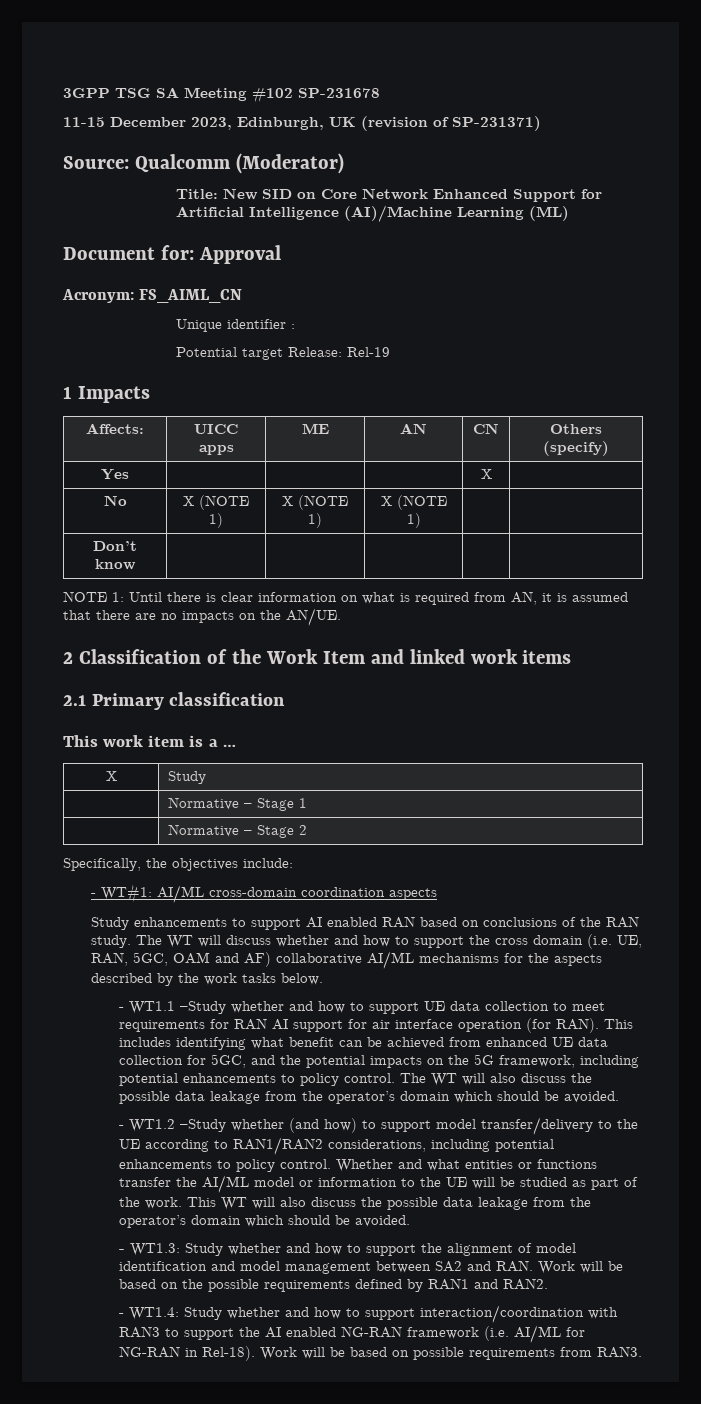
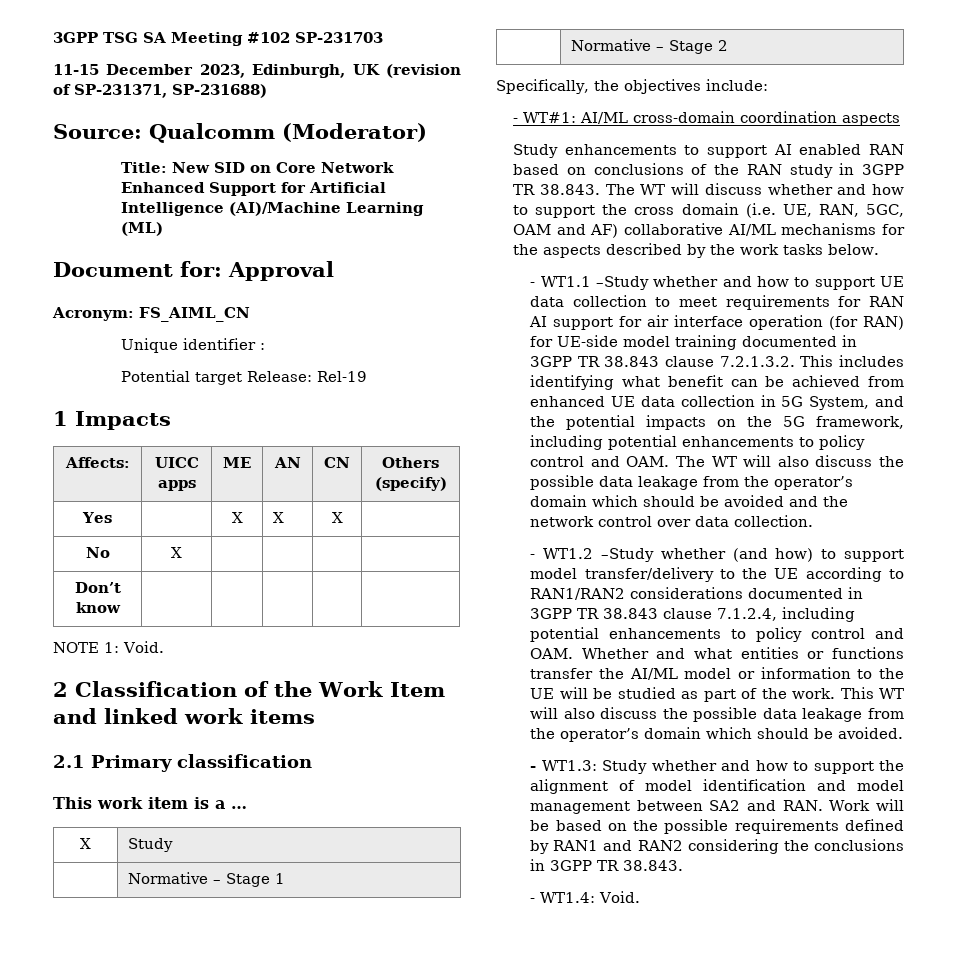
- 3GPP TSG SA Meeting #102 SP-231678
+ 3GPP TSG SA Meeting #102 SP-231703
- 11-15 December 2023, Edinburgh, UK (revision of SP-231371)
+ 11-15 December 2023, Edinburgh, UK (revision of SP-231371, SP-231688)
- Yes | | | | X |
+ Yes | | X | X | X |
- No | X (NOTE 1) | X (NOTE 1) | X (NOTE 1) | |
+ No | X | | | |
  Don’t know | | | | |
- NOTE 1: Until there is clear information on what is required from AN, it is assumed that there are no impacts on the AN/UE.
+ NOTE 1: Void.
- Study enhancements to support AI enabled RAN based on conclusions of the RAN study. The WT will discuss whether and how to support the cross domain (i.e. UE, RAN, 5GC, OAM and AF) collaborative AI/ML mechanisms for the aspects described by the work tasks below.
+ Study enhancements to support AI enabled RAN based on conclusions of the RAN study in 3GPP TR 38.843. The WT will discuss whether and how to support the cross domain (i.e. UE, RAN, 5GC, OAM and AF) collaborative AI/ML mechanisms for the aspects described by the work tasks below.
- - WT1.1 –Study whether and how to support UE data collection to meet requirements for RAN AI support for air interface operation (for RAN). This includes identifying what benefit can be achieved from enhanced UE data collection for 5GC, and the potential impacts on the 5G framework, including potential enhancements to policy control. The WT will also discuss the possible data leakage from the operator’s domain which should be avoided.
+ - WT1.1 –Study whether and how to support UE data collection to meet requirements for RAN AI support for air interface operation (for RAN) for UE-side model training documented in 3GPP TR 38.843 clause 7.2.1.3.2. This includes identifying what benefit can be achieved from enhanced UE data collection in 5G System, and the potential impacts on the 5G framework, including potential enhancements to policy control and OAM. The WT will also discuss the possible data leakage from the operator’s domain which should be avoided and the network control over data collection.
- - WT1.2 –Study whether (and how) to support model transfer/delivery to the UE according to RAN1/RAN2 considerations, including potential enhancements to policy control. Whether and what entities or functions transfer the AI/ML model or information to the UE will be studied as part of the work.
+ - WT1.2 –Study whether (and how) to support model transfer/delivery to the UE according to RAN1/RAN2 considerations documented in 3GPP TR 38.843 clause 7.1.2.4, including potential enhancements to policy control and OAM. Whether and what entities or functions transfer the AI/ML model or information to the UE will be studied as part of the work.
- - WT1.3: Study whether and how to support the alignment of model identification and model management between SA2 and RAN. Work will be based on the possible requirements defined by RAN1 and RAN2.
- - WT1.4: Study whether and how to support interaction/coordination with RAN3 to support the AI enabled NG-RAN framework (i.e. AI/ML for NG-RAN in Rel-18). Work will be based on possible requirements from RAN3.
+ - WT1.3: Study whether and how to support the alignment of model identification and model management between SA2 and RAN. Work will be based on the possible requirements defined by RAN1 and RAN2 considering the conclusions in 3GPP TR 38.843.
+ - WT1.4: Void.

